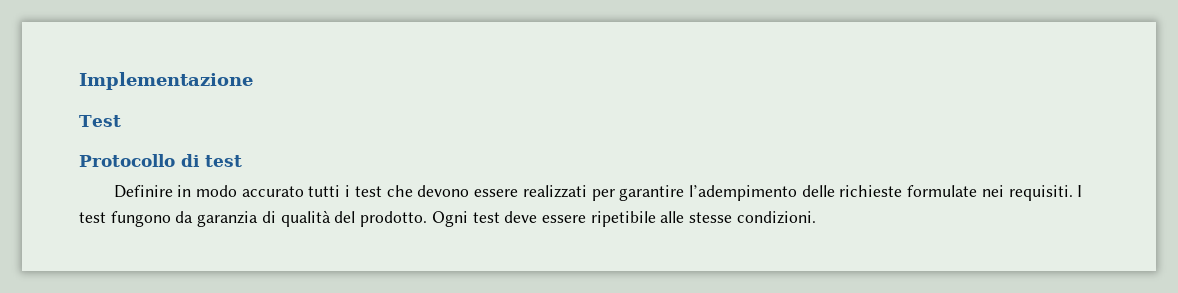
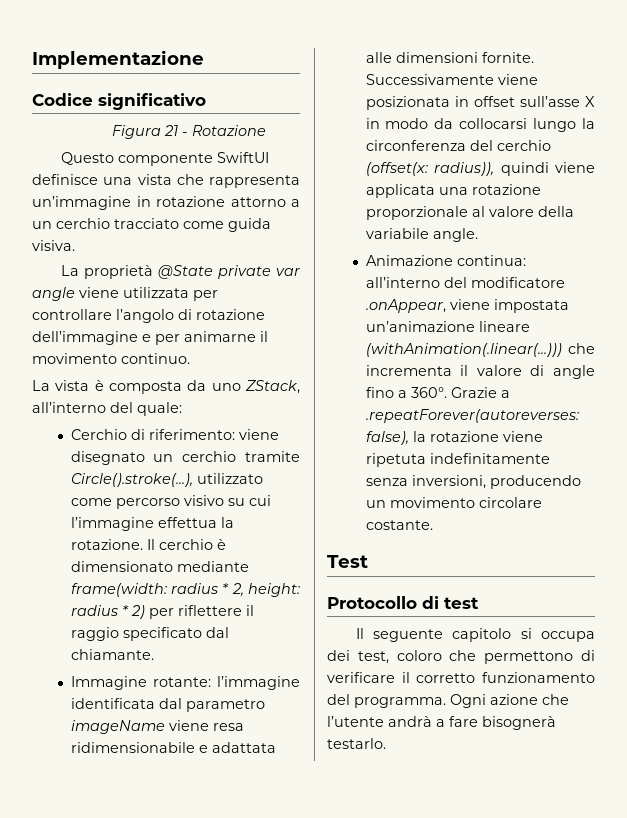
+ Codice significativo
+ Figura 21 - Rotazione
+ Questo componente SwiftUI definisce una vista che rappresenta un’immagine in rotazione attorno a un cerchio tracciato come guida visiva.
+ La proprietà @State private var angle viene utilizzata per controllare l’angolo di rotazione dell’immagine e per animarne il movimento continuo.
+ La vista è composta da uno ZStack, all’interno del quale:
+ Cerchio di riferimento: viene disegnato un cerchio tramite Circle().stroke(...), utilizzato come percorso visivo su cui l’immagine effettua la rotazione. Il cerchio è dimensionato mediante frame(width: radius * 2, height: radius * 2) per riflettere il raggio specificato dal chiamante.
+ Immagine rotante: l’immagine identificata dal parametro imageName viene resa ridimensionabile e adattata alle dimensioni fornite. Successivamente viene posizionata in offset sull’asse X in modo da collocarsi lungo la circonferenza del cerchio (offset(x: radius)), quindi viene applicata una rotazione proporzionale al valore della variabile angle.
+ Animazione continua: all’interno del modificatore .onAppear, viene impostata un’animazione lineare (withAnimation(.linear(...))) che incrementa il valore di angle fino a 360°. Grazie a .repeatForever(autoreverses: false), la rotazione viene ripetuta indefinitamente senza inversioni, producendo un movimento circolare costante.
  Test
  Protocollo di test
- Definire in modo accurato tutti i test che devono essere realizzati per garantire l’adempimento delle richieste formulate nei requisiti. I test fungono da garanzia di qualità del prodotto. Ogni test deve essere ripetibile alle stesse condizioni.
+ Il seguente capitolo si occupa dei test, coloro che permettono di verificare il corretto funzionamento del programma. Ogni azione che l’utente andrà a fare bisognerà testarlo.

